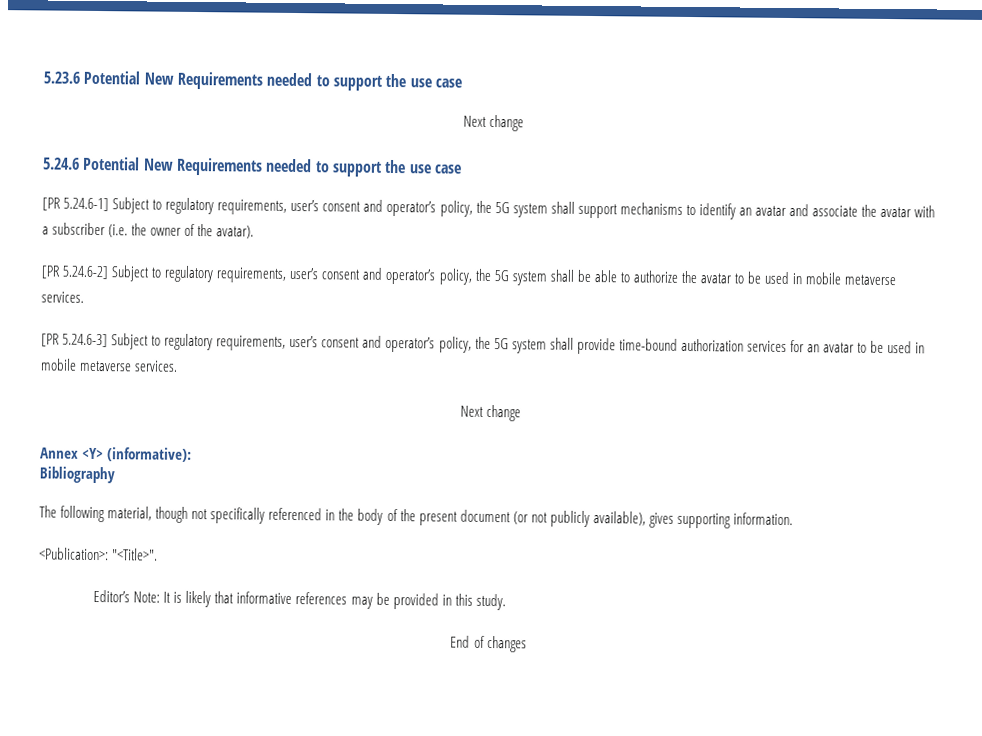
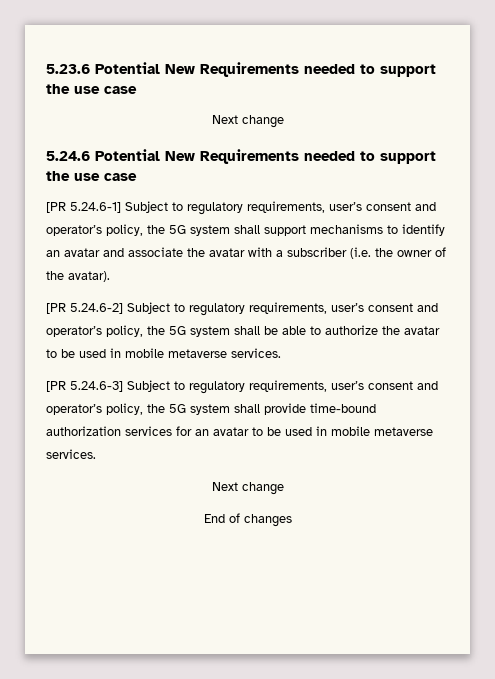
- Annex <Y> (informative):
- Bibliography
- The following material, though not specifically referenced in the body of the present document (or not publicly available), gives supporting information.
- <Publication>: "<Title>".
- Editor’s Note: It is likely that informative references may be provided in this study.

